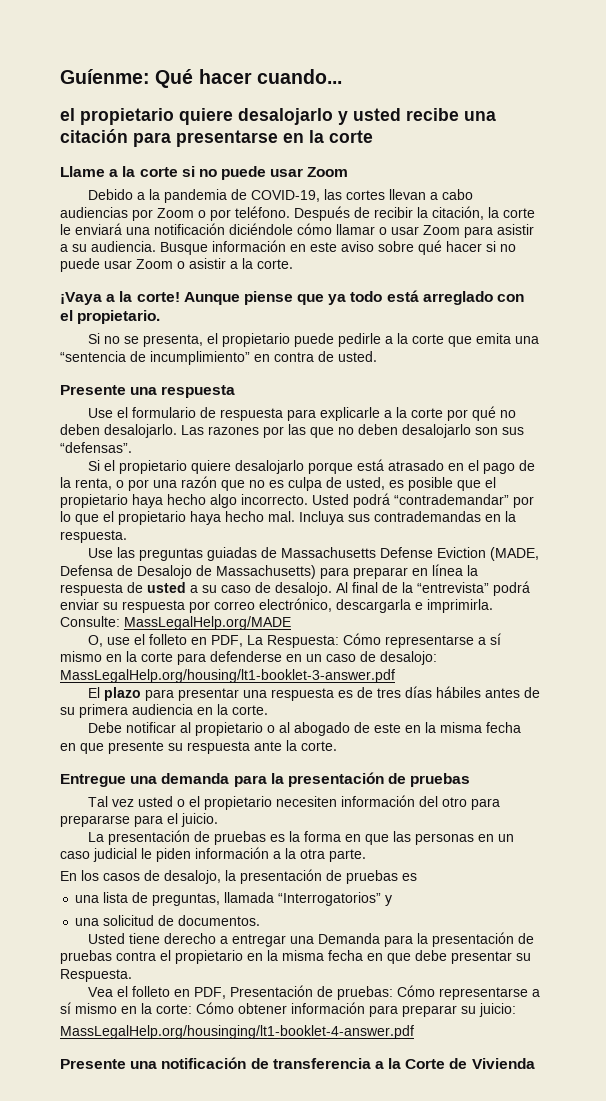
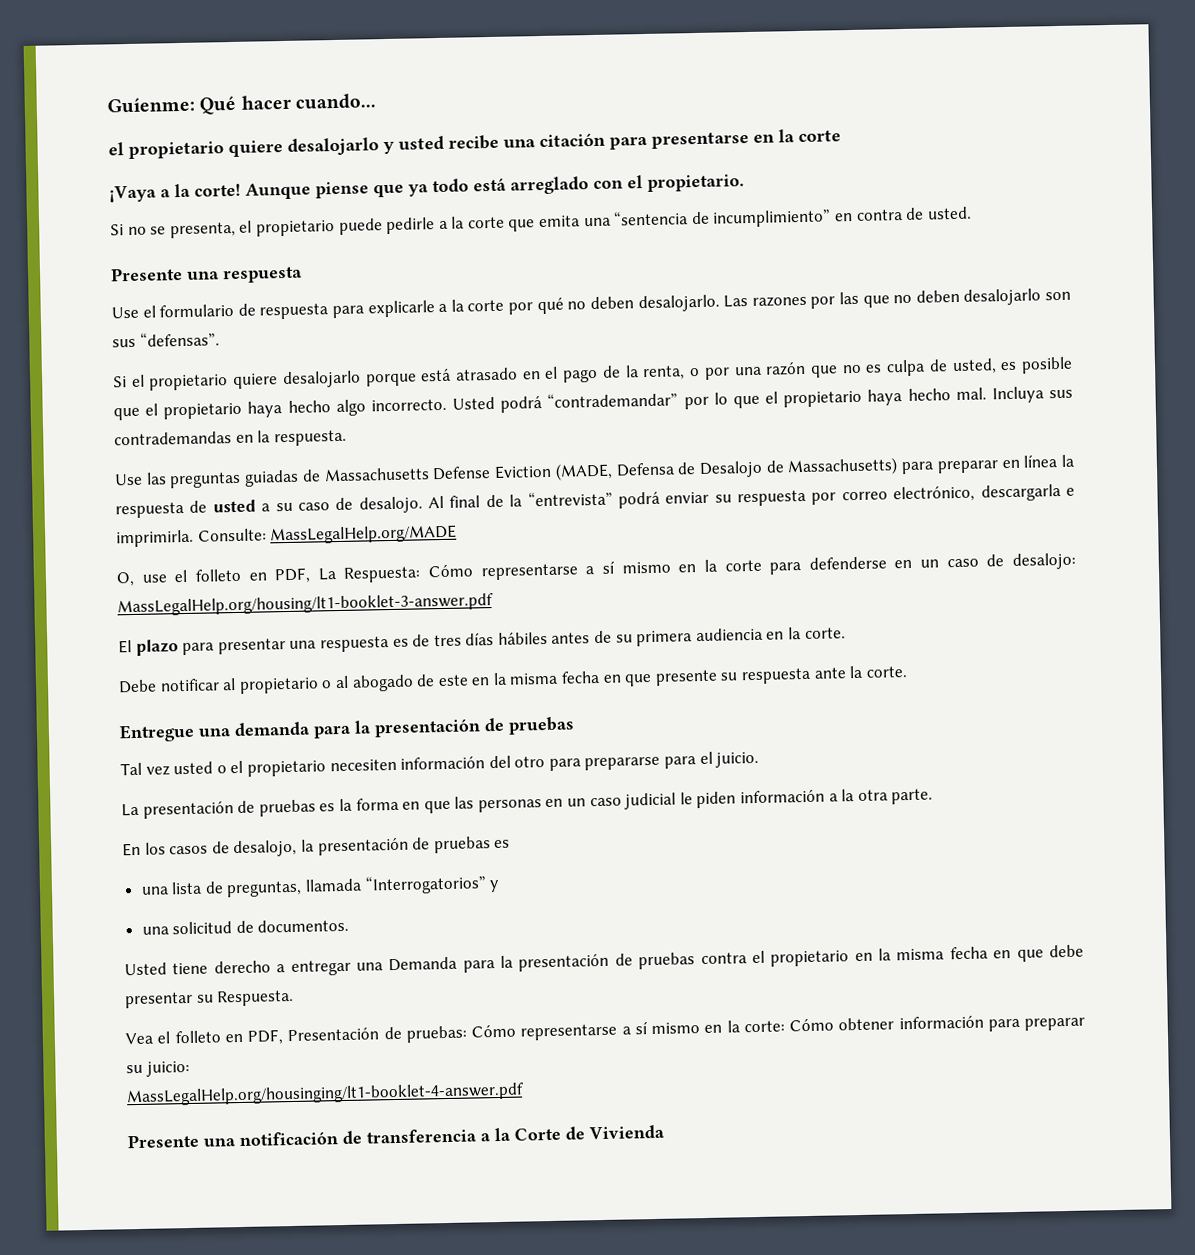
- Llame a la corte si no puede usar Zoom
- Debido a la pandemia de COVID-19, las cortes llevan a cabo audiencias por Zoom o por teléfono. Después de recibir la citación, la corte le enviará una notificación diciéndole cómo llamar o usar Zoom para asistir a su audiencia. Busque información en este aviso sobre qué hacer si no puede usar Zoom o asistir a la corte.

